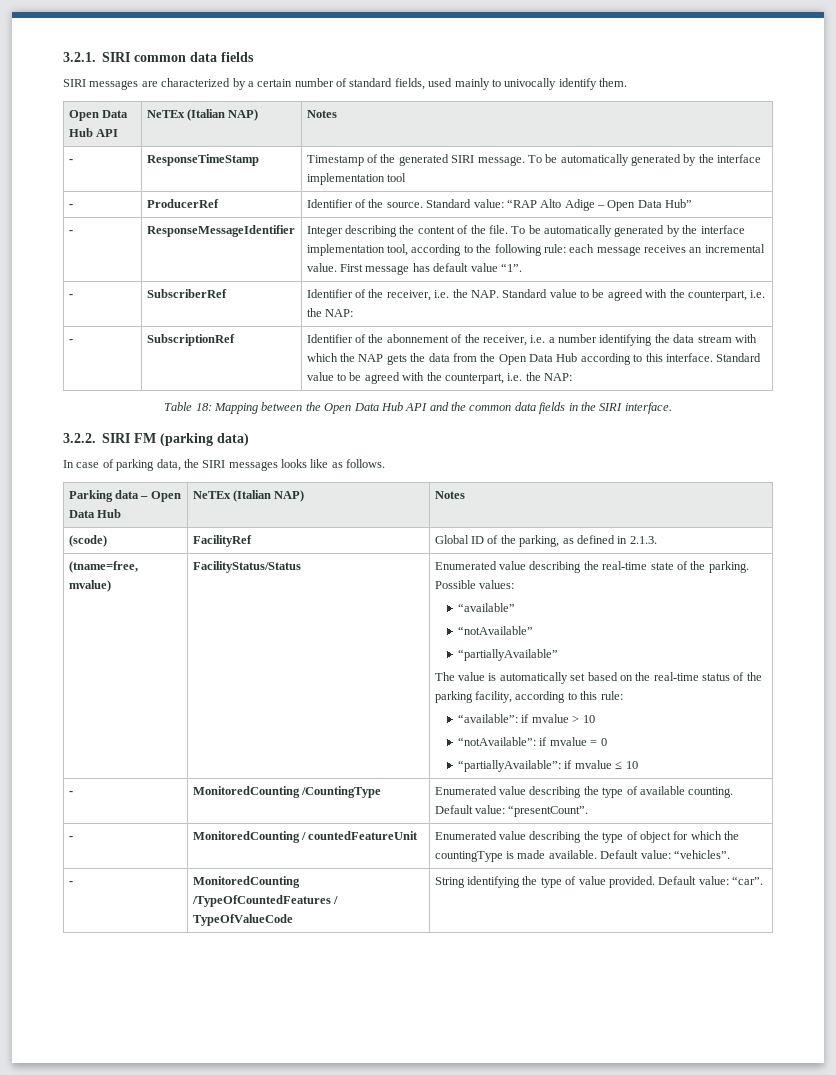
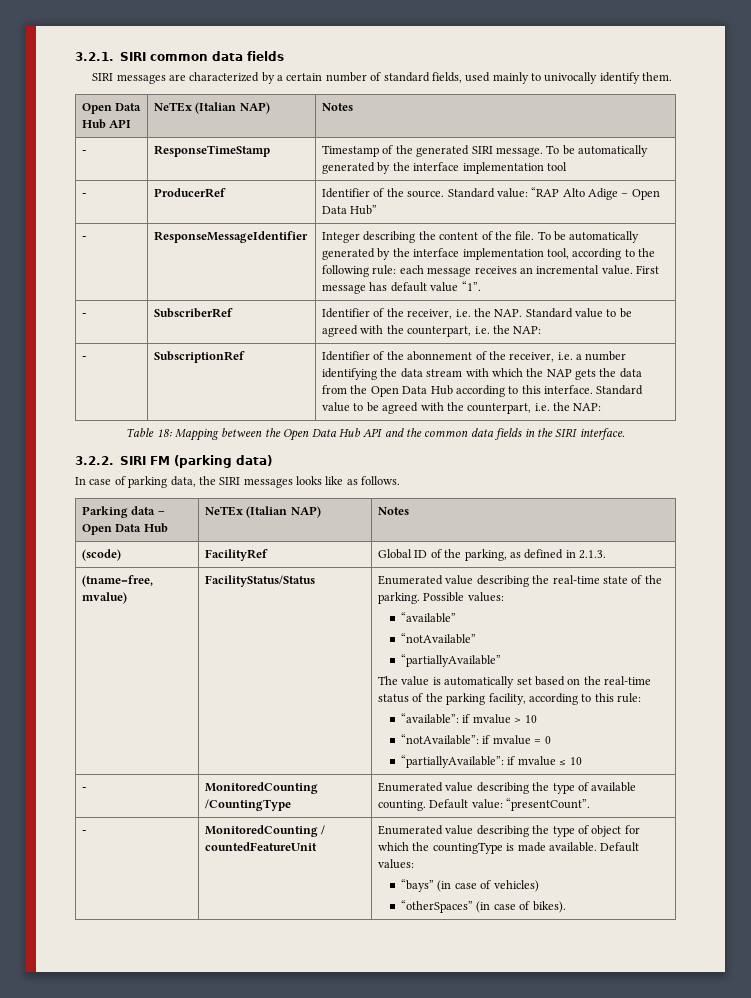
- - | MonitoredCounting / countedFeatureUnit | Enumerated value describing the type of object for which the countingType is made available. Default value: “vehicles”.
- - | MonitoredCounting /TypeOfCountedFeatures / TypeOfValueCode | String identifying the type of value provided. Default value: “car”.
+ - | MonitoredCounting / countedFeatureUnit | Enumerated value describing the type of object for which the countingType is made available. Default values:
+ “bays” (in case of vehicles)
+ “otherSpaces” (in case of bikes).

